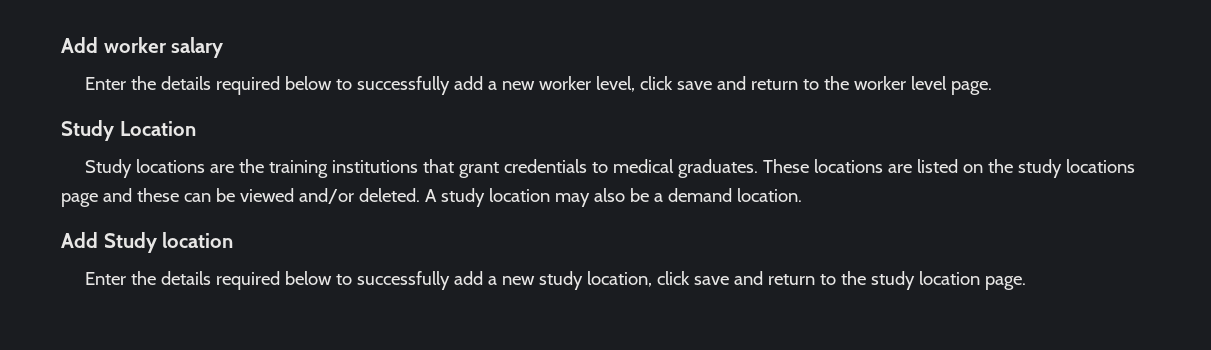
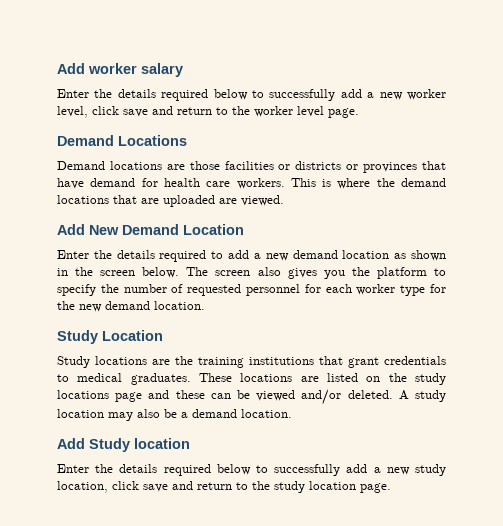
+ Demand Locations
+ Demand locations are those facilities or districts or provinces that have demand for health care workers. This is where the demand locations that are uploaded are viewed.
+ Add New Demand Location
+ Enter the details required to add a new demand location as shown in the screen below. The screen also gives you the platform to specify the number of requested personnel for each worker type for the new demand location.

